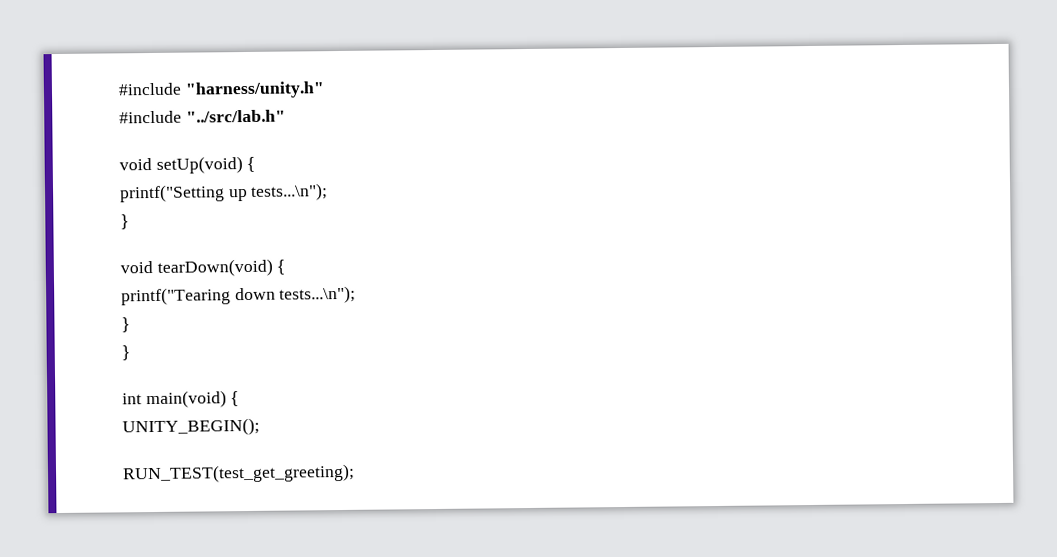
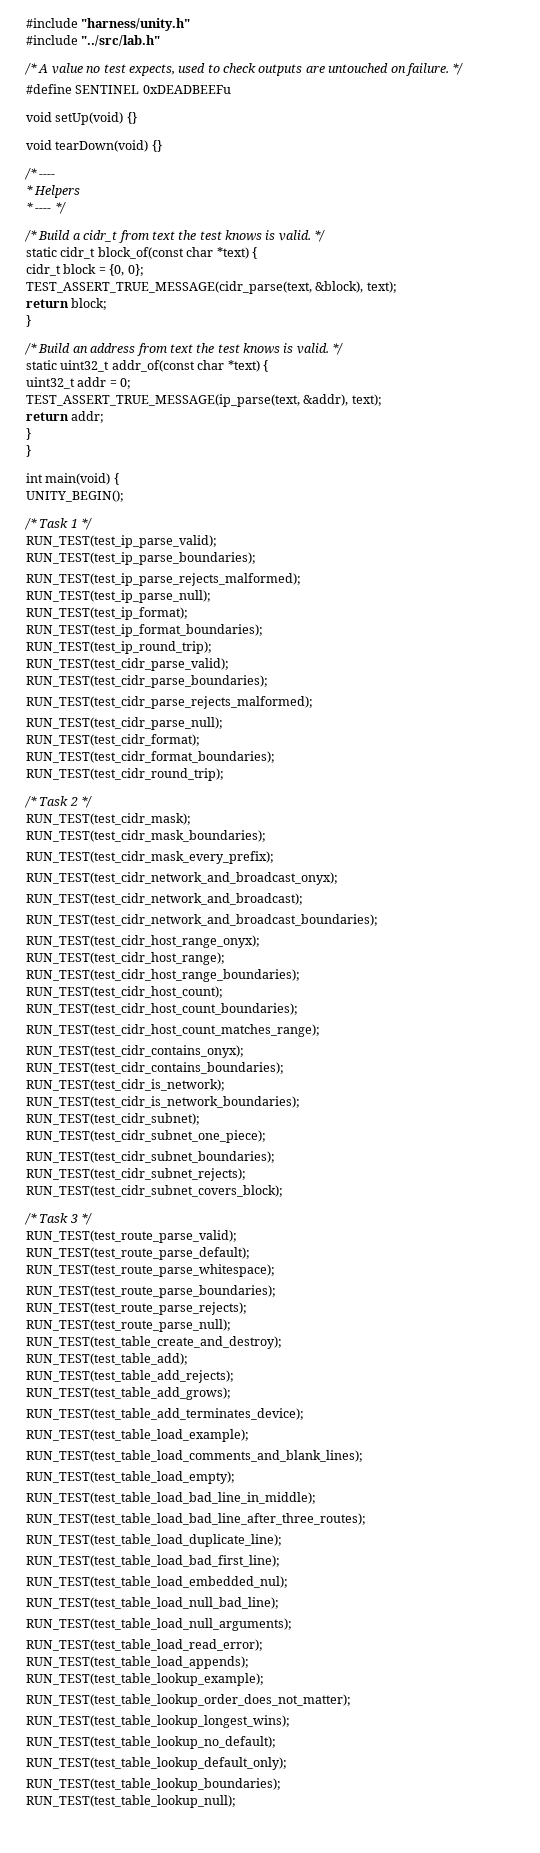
- void setUp(void) {
- printf("Setting up tests...\n");
+ /* A value no test expects, used to check outputs are untouched on failure. */
+ #define SENTINEL 0xDEADBEEFu
+ void setUp(void) {}
+ void tearDown(void) {}
+ /* ----
+ * Helpers
+ * ---- */
+ /* Build a cidr_t from text the test knows is valid. */
+ static cidr_t block_of(const char *text) {
+ cidr_t block = {0, 0};
+ TEST_ASSERT_TRUE_MESSAGE(cidr_parse(text, &block), text);
+ return block;
  }
- void tearDown(void) {
- printf("Tearing down tests...\n");
+ /* Build an address from text the test knows is valid. */
+ static uint32_t addr_of(const char *text) {
+ uint32_t addr = 0;
+ TEST_ASSERT_TRUE_MESSAGE(ip_parse(text, &addr), text);
+ return addr;
- RUN_TEST(test_get_greeting);
+ /* Task 1 */
+ RUN_TEST(test_ip_parse_valid);
+ RUN_TEST(test_ip_parse_boundaries);
+ RUN_TEST(test_ip_parse_rejects_malformed);
+ RUN_TEST(test_ip_parse_null);
+ RUN_TEST(test_ip_format);
+ RUN_TEST(test_ip_format_boundaries);
+ RUN_TEST(test_ip_round_trip);
+ RUN_TEST(test_cidr_parse_valid);
+ RUN_TEST(test_cidr_parse_boundaries);
+ RUN_TEST(test_cidr_parse_rejects_malformed);
+ RUN_TEST(test_cidr_parse_null);
+ RUN_TEST(test_cidr_format);
+ RUN_TEST(test_cidr_format_boundaries);
+ RUN_TEST(test_cidr_round_trip);
+ /* Task 2 */
+ RUN_TEST(test_cidr_mask);
+ RUN_TEST(test_cidr_mask_boundaries);
+ RUN_TEST(test_cidr_mask_every_prefix);
+ RUN_TEST(test_cidr_network_and_broadcast_onyx);
+ RUN_TEST(test_cidr_network_and_broadcast);
+ RUN_TEST(test_cidr_network_and_broadcast_boundaries);
+ RUN_TEST(test_cidr_host_range_onyx);
+ RUN_TEST(test_cidr_host_range);
+ RUN_TEST(test_cidr_host_range_boundaries);
+ RUN_TEST(test_cidr_host_count);
+ RUN_TEST(test_cidr_host_count_boundaries);
+ RUN_TEST(test_cidr_host_count_matches_range);
+ RUN_TEST(test_cidr_contains_onyx);
+ RUN_TEST(test_cidr_contains_boundaries);
+ RUN_TEST(test_cidr_is_network);
+ RUN_TEST(test_cidr_is_network_boundaries);
+ RUN_TEST(test_cidr_subnet);
+ RUN_TEST(test_cidr_subnet_one_piece);
+ RUN_TEST(test_cidr_subnet_boundaries);
+ RUN_TEST(test_cidr_subnet_rejects);
+ RUN_TEST(test_cidr_subnet_covers_block);
+ /* Task 3 */
+ RUN_TEST(test_route_parse_valid);
+ RUN_TEST(test_route_parse_default);
+ RUN_TEST(test_route_parse_whitespace);
+ RUN_TEST(test_route_parse_boundaries);
+ RUN_TEST(test_route_parse_rejects);
+ RUN_TEST(test_route_parse_null);
+ RUN_TEST(test_table_create_and_destroy);
+ RUN_TEST(test_table_add);
+ RUN_TEST(test_table_add_rejects);
+ RUN_TEST(test_table_add_grows);
+ RUN_TEST(test_table_add_terminates_device);
+ RUN_TEST(test_table_load_example);
+ RUN_TEST(test_table_load_comments_and_blank_lines);
+ RUN_TEST(test_table_load_empty);
+ RUN_TEST(test_table_load_bad_line_in_middle);
+ RUN_TEST(test_table_load_bad_line_after_three_routes);
+ RUN_TEST(test_table_load_duplicate_line);
+ RUN_TEST(test_table_load_bad_first_line);
+ RUN_TEST(test_table_load_embedded_nul);
+ RUN_TEST(test_table_load_null_bad_line);
+ RUN_TEST(test_table_load_null_arguments);
+ RUN_TEST(test_table_load_read_error);
+ RUN_TEST(test_table_load_appends);
+ RUN_TEST(test_table_lookup_example);
+ RUN_TEST(test_table_lookup_order_does_not_matter);
+ RUN_TEST(test_table_lookup_longest_wins);
+ RUN_TEST(test_table_lookup_no_default);
+ RUN_TEST(test_table_lookup_default_only);
+ RUN_TEST(test_table_lookup_boundaries);
+ RUN_TEST(test_table_lookup_null);

